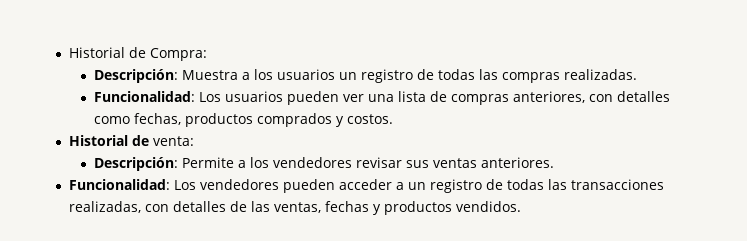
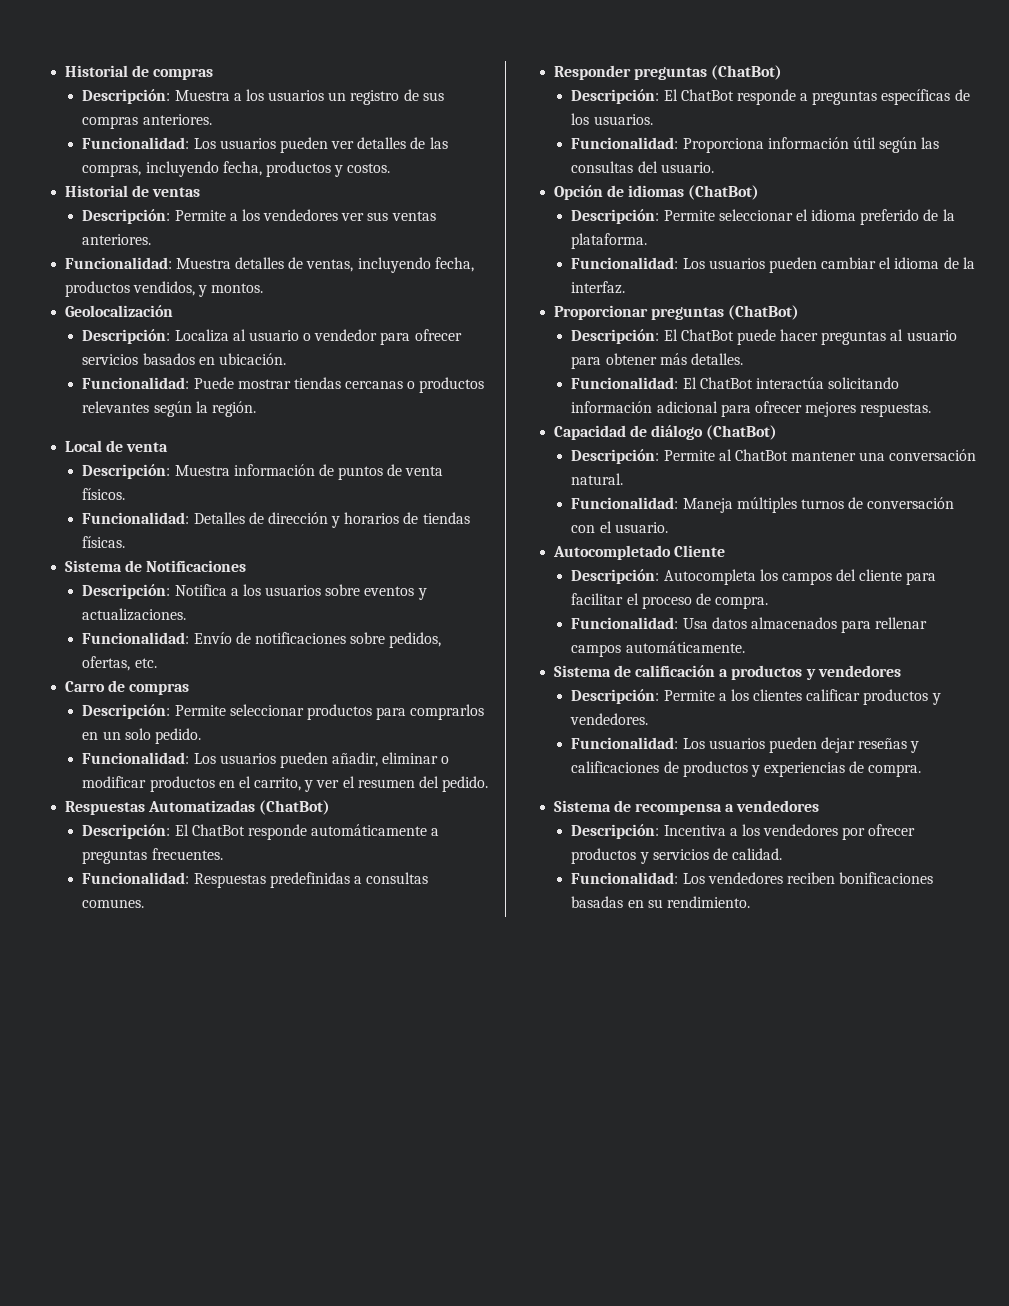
- Historial de Compra:
+ Historial de compras
- Descripción: Muestra a los usuarios un registro de todas las compras realizadas.
+ Descripción: Muestra a los usuarios un registro de sus compras anteriores.
- Funcionalidad: Los usuarios pueden ver una lista de compras anteriores, con detalles como fechas, productos comprados y costos.
+ Funcionalidad: Los usuarios pueden ver detalles de las compras, incluyendo fecha, productos y costos.
- Historial de venta:
+ Historial de ventas
- Descripción: Permite a los vendedores revisar sus ventas anteriores.
+ Descripción: Permite a los vendedores ver sus ventas anteriores.
- Funcionalidad: Los vendedores pueden acceder a un registro de todas las transacciones realizadas, con detalles de las ventas, fechas y productos vendidos.
+ Funcionalidad: Muestra detalles de ventas, incluyendo fecha, productos vendidos, y montos.
+ Geolocalización
+ Descripción: Localiza al usuario o vendedor para ofrecer servicios basados en ubicación.
+ Funcionalidad: Puede mostrar tiendas cercanas o productos relevantes según la región.
+ Local de venta
+ Descripción: Muestra información de puntos de venta físicos.
+ Funcionalidad: Detalles de dirección y horarios de tiendas físicas.
+ Sistema de Notificaciones
+ Descripción: Notifica a los usuarios sobre eventos y actualizaciones.
+ Funcionalidad: Envío de notificaciones sobre pedidos, ofertas, etc.
+ Carro de compras
+ Descripción: Permite seleccionar productos para comprarlos en un solo pedido.
+ Funcionalidad: Los usuarios pueden añadir, eliminar o modificar productos en el carrito, y ver el resumen del pedido.
+ Respuestas Automatizadas (ChatBot)
+ Descripción: El ChatBot responde automáticamente a preguntas frecuentes.
+ Funcionalidad: Respuestas predefinidas a consultas comunes.
+ Responder preguntas (ChatBot)
+ Descripción: El ChatBot responde a preguntas específicas de los usuarios.
+ Funcionalidad: Proporciona información útil según las consultas del usuario.
+ Opción de idiomas (ChatBot)
+ Descripción: Permite seleccionar el idioma preferido de la plataforma.
+ Funcionalidad: Los usuarios pueden cambiar el idioma de la interfaz.
+ Proporcionar preguntas (ChatBot)
+ Descripción: El ChatBot puede hacer preguntas al usuario para obtener más detalles.
+ Funcionalidad: El ChatBot interactúa solicitando información adicional para ofrecer mejores respuestas.
+ Capacidad de diálogo (ChatBot)
+ Descripción: Permite al ChatBot mantener una conversación natural.
+ Funcionalidad: Maneja múltiples turnos de conversación con el usuario.
+ Autocompletado Cliente
+ Descripción: Autocompleta los campos del cliente para facilitar el proceso de compra.
+ Funcionalidad: Usa datos almacenados para rellenar campos automáticamente.
+ Sistema de calificación a productos y vendedores
+ Descripción: Permite a los clientes calificar productos y vendedores.
+ Funcionalidad: Los usuarios pueden dejar reseñas y calificaciones de productos y experiencias de compra.
+ Sistema de recompensa a vendedores
+ Descripción: Incentiva a los vendedores por ofrecer productos y servicios de calidad.
+ Funcionalidad: Los vendedores reciben bonificaciones basadas en su rendimiento.

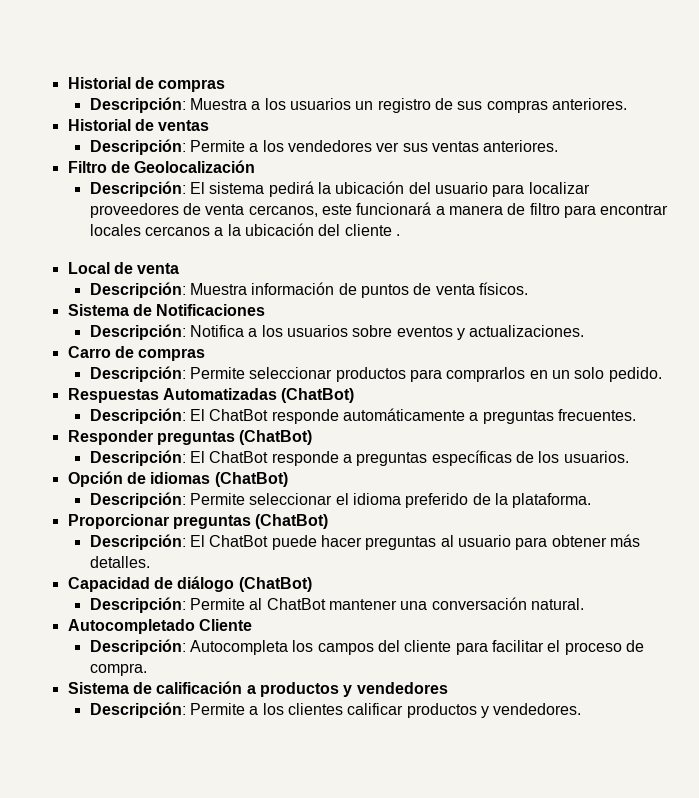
- Funcionalidad: Los usuarios pueden ver detalles de las compras, incluyendo fecha, productos y costos.
- Funcionalidad: Muestra detalles de ventas, incluyendo fecha, productos vendidos, y montos.
- Geolocalización
- Descripción: Localiza al usuario o vendedor para ofrecer servicios basados en ubicación.
- Funcionalidad: Puede mostrar tiendas cercanas o productos relevantes según la región.
+ Filtro de Geolocalización
+ Descripción: El sistema pedirá la ubicación del usuario para localizar proveedores de venta cercanos, este funcionará a manera de filtro para encontrar locales cercanos a la ubicación del cliente .
- Funcionalidad: Detalles de dirección y horarios de tiendas físicas.
- Funcionalidad: Envío de notificaciones sobre pedidos, ofertas, etc.
- Funcionalidad: Los usuarios pueden añadir, eliminar o modificar productos en el carrito, y ver el resumen del pedido.
- Funcionalidad: Respuestas predefinidas a consultas comunes.
- Funcionalidad: Proporciona información útil según las consultas del usuario.
- Funcionalidad: Los usuarios pueden cambiar el idioma de la interfaz.
- Funcionalidad: El ChatBot interactúa solicitando información adicional para ofrecer mejores respuestas.
- Funcionalidad: Maneja múltiples turnos de conversación con el usuario.
- Funcionalidad: Usa datos almacenados para rellenar campos automáticamente.
- Funcionalidad: Los usuarios pueden dejar reseñas y calificaciones de productos y experiencias de compra.
- Sistema de recompensa a vendedores
- Descripción: Incentiva a los vendedores por ofrecer productos y servicios de calidad.
- Funcionalidad: Los vendedores reciben bonificaciones basadas en su rendimiento.

